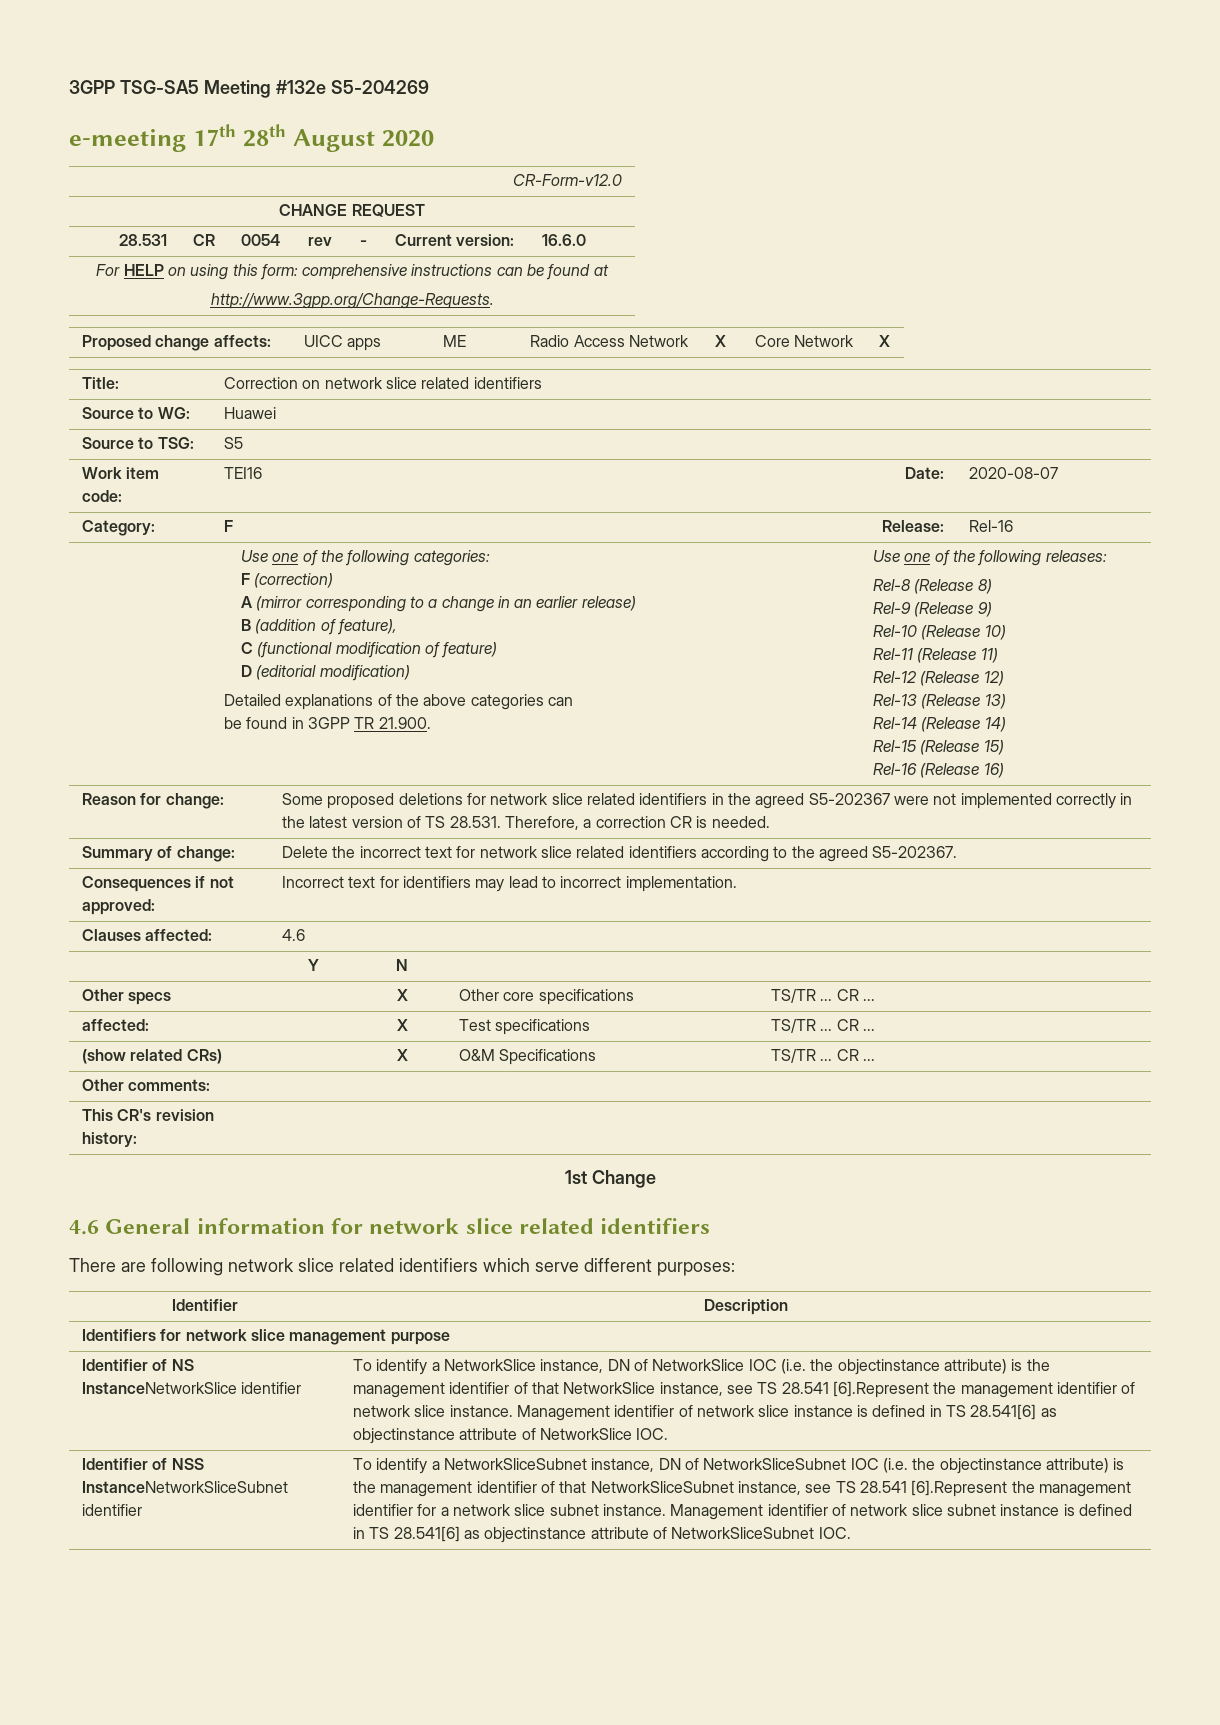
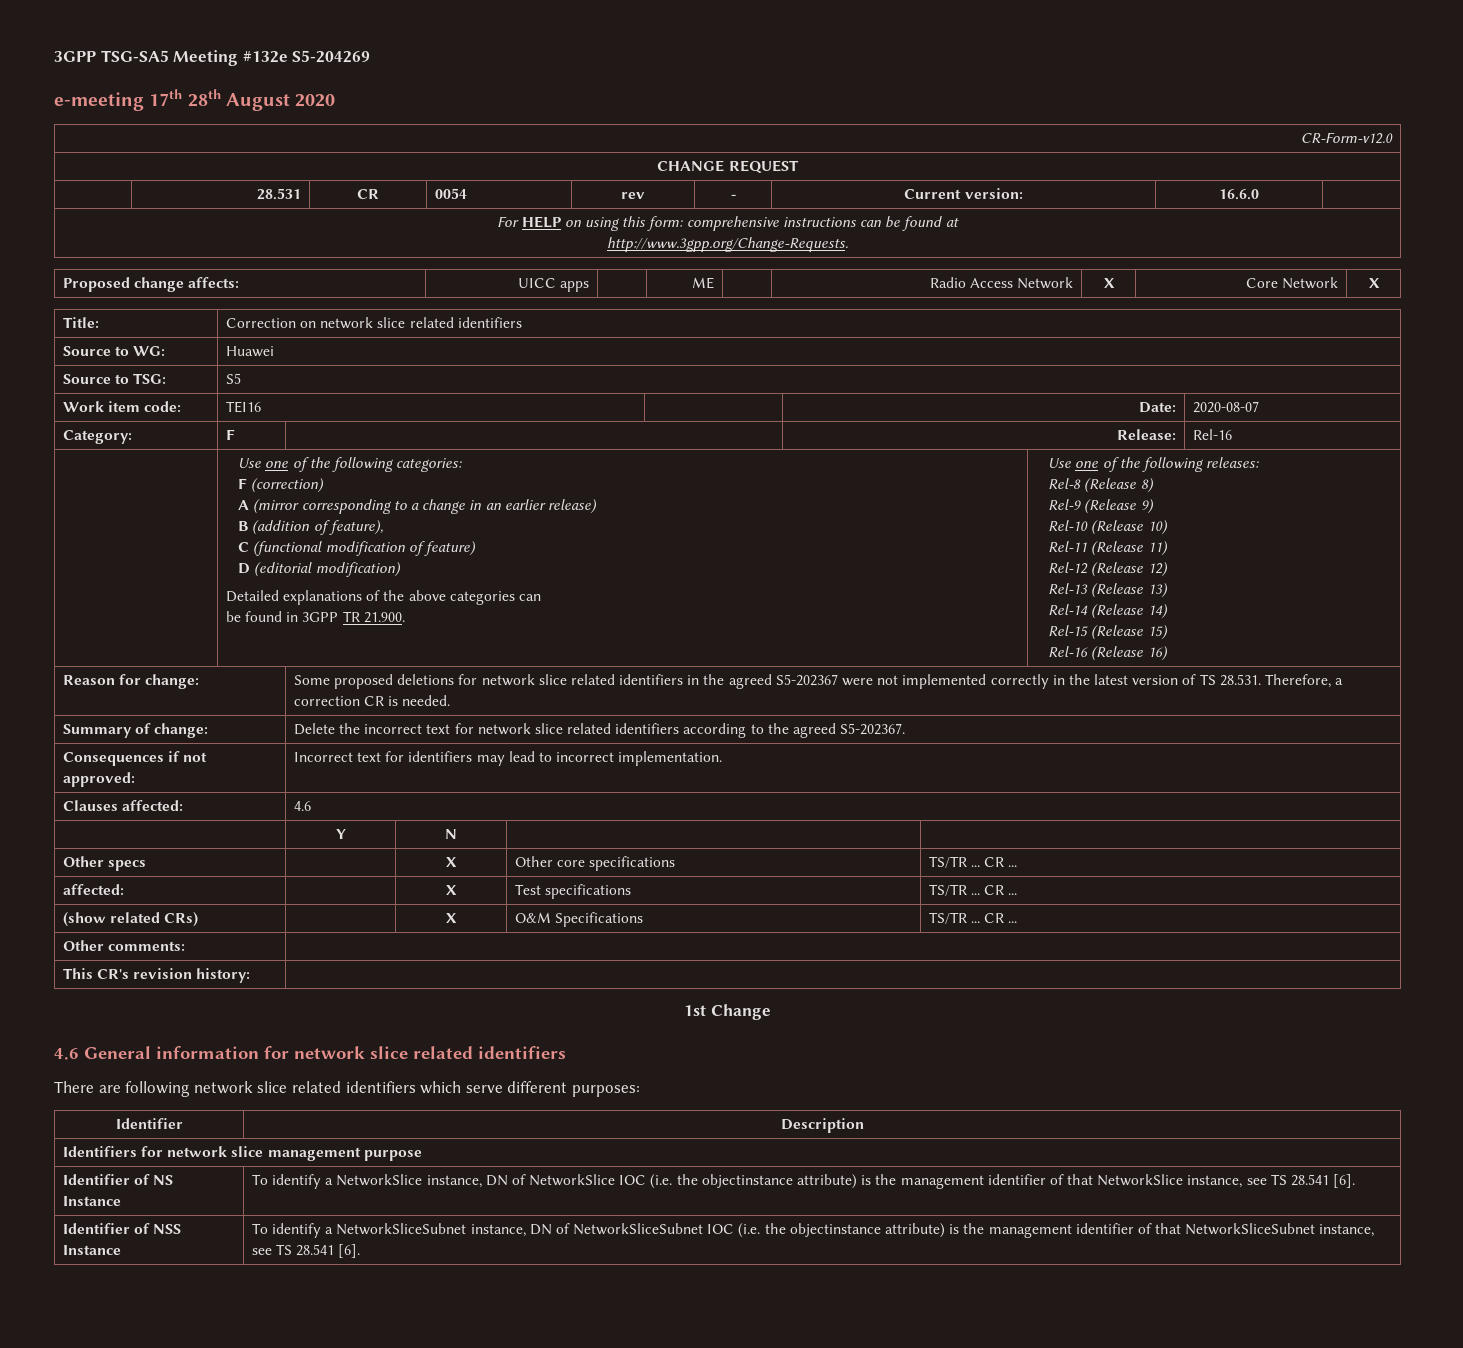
- Identifier of NS InstanceNetworkSlice identifier
+ Identifier of NS Instance
- To identify a NetworkSlice instance, DN of NetworkSlice IOC (i.e. the objectinstance attribute) is the management identifier of that NetworkSlice instance, see TS 28.541 [6].Represent the management identifier of network slice instance. Management identifier of network slice instance is defined in TS 28.541[6] as objectinstance attribute of NetworkSlice IOC.
+ To identify a NetworkSlice instance, DN of NetworkSlice IOC (i.e. the objectinstance attribute) is the management identifier of that NetworkSlice instance, see TS 28.541 [6].
- Identifier of NSS InstanceNetworkSliceSubnet identifier
+ Identifier of NSS Instance
- To identify a NetworkSliceSubnet instance, DN of NetworkSliceSubnet IOC (i.e. the objectinstance attribute) is the management identifier of that NetworkSliceSubnet instance, see TS 28.541 [6].Represent the management identifier for a network slice subnet instance. Management identifier of network slice subnet instance is defined in TS 28.541[6] as objectinstance attribute of NetworkSliceSubnet IOC.
+ To identify a NetworkSliceSubnet instance, DN of NetworkSliceSubnet IOC (i.e. the objectinstance attribute) is the management identifier of that NetworkSliceSubnet instance, see TS 28.541 [6].

